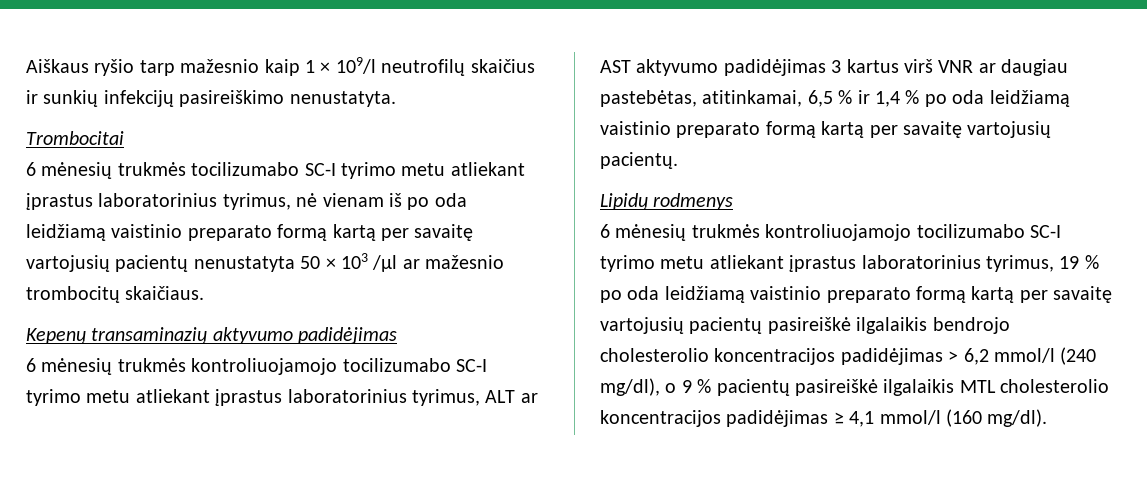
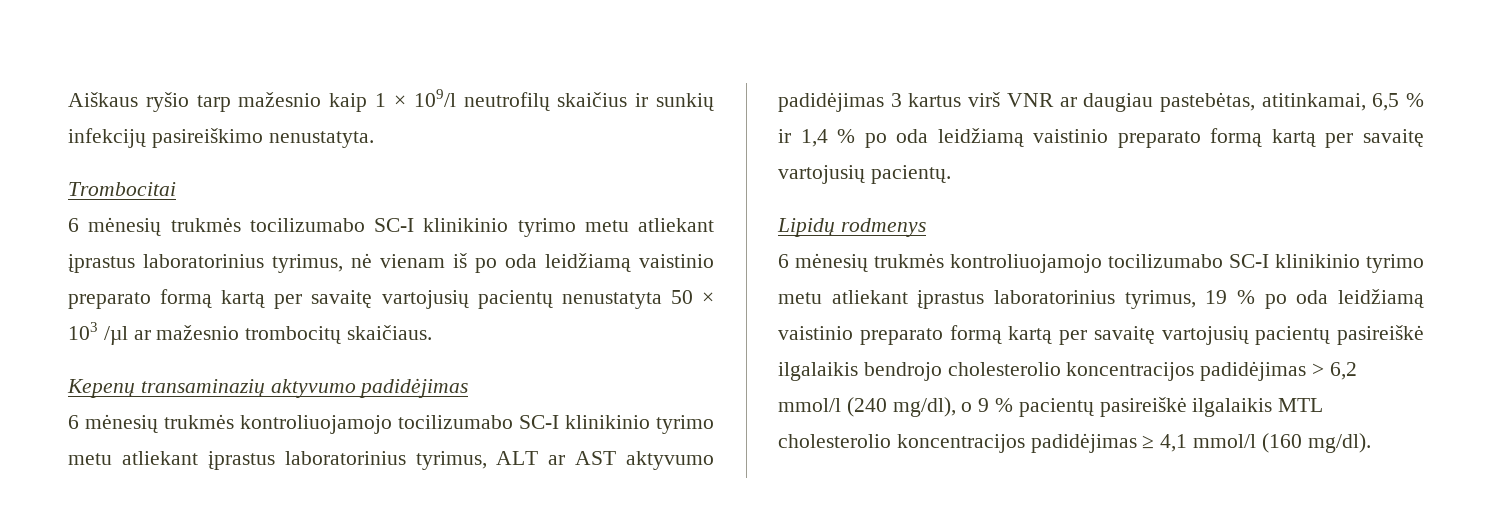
- 6 mėnesių trukmės tocilizumabo SC-I tyrimo metu atliekant įprastus laboratorinius tyrimus, nė vienam iš po oda leidžiamą vaistinio preparato formą kartą per savaitę vartojusių pacientų nenustatyta 50 × 103 /µl ar mažesnio trombocitų skaičiaus.
+ 6 mėnesių trukmės tocilizumabo SC-I klinikinio tyrimo metu atliekant įprastus laboratorinius tyrimus, nė vienam iš po oda leidžiamą vaistinio preparato formą kartą per savaitę vartojusių pacientų nenustatyta 50 × 103 /µl ar mažesnio trombocitų skaičiaus.
- 6 mėnesių trukmės kontroliuojamojo tocilizumabo SC-I tyrimo metu atliekant įprastus laboratorinius tyrimus, ALT ar AST aktyvumo padidėjimas 3 kartus virš VNR ar daugiau pastebėtas, atitinkamai, 6,5 % ir 1,4 % po oda leidžiamą vaistinio preparato formą kartą per savaitę vartojusių pacientų.
+ 6 mėnesių trukmės kontroliuojamojo tocilizumabo SC-I klinikinio tyrimo metu atliekant įprastus laboratorinius tyrimus, ALT ar AST aktyvumo padidėjimas 3 kartus virš VNR ar daugiau pastebėtas, atitinkamai, 6,5 % ir 1,4 % po oda leidžiamą vaistinio preparato formą kartą per savaitę vartojusių pacientų.
- 6 mėnesių trukmės kontroliuojamojo tocilizumabo SC-I tyrimo metu atliekant įprastus laboratorinius tyrimus, 19 % po oda leidžiamą vaistinio preparato formą kartą per savaitę vartojusių pacientų pasireiškė ilgalaikis bendrojo cholesterolio koncentracijos padidėjimas > 6,2 mmol/l (240 mg/dl), o 9 % pacientų pasireiškė ilgalaikis MTL cholesterolio koncentracijos padidėjimas ≥ 4,1 mmol/l (160 mg/dl).
+ 6 mėnesių trukmės kontroliuojamojo tocilizumabo SC-I klinikinio tyrimo metu atliekant įprastus laboratorinius tyrimus, 19 % po oda leidžiamą vaistinio preparato formą kartą per savaitę vartojusių pacientų pasireiškė ilgalaikis bendrojo cholesterolio koncentracijos padidėjimas > 6,2 mmol/l (240 mg/dl), o 9 % pacientų pasireiškė ilgalaikis MTL cholesterolio koncentracijos padidėjimas ≥ 4,1 mmol/l (160 mg/dl).

